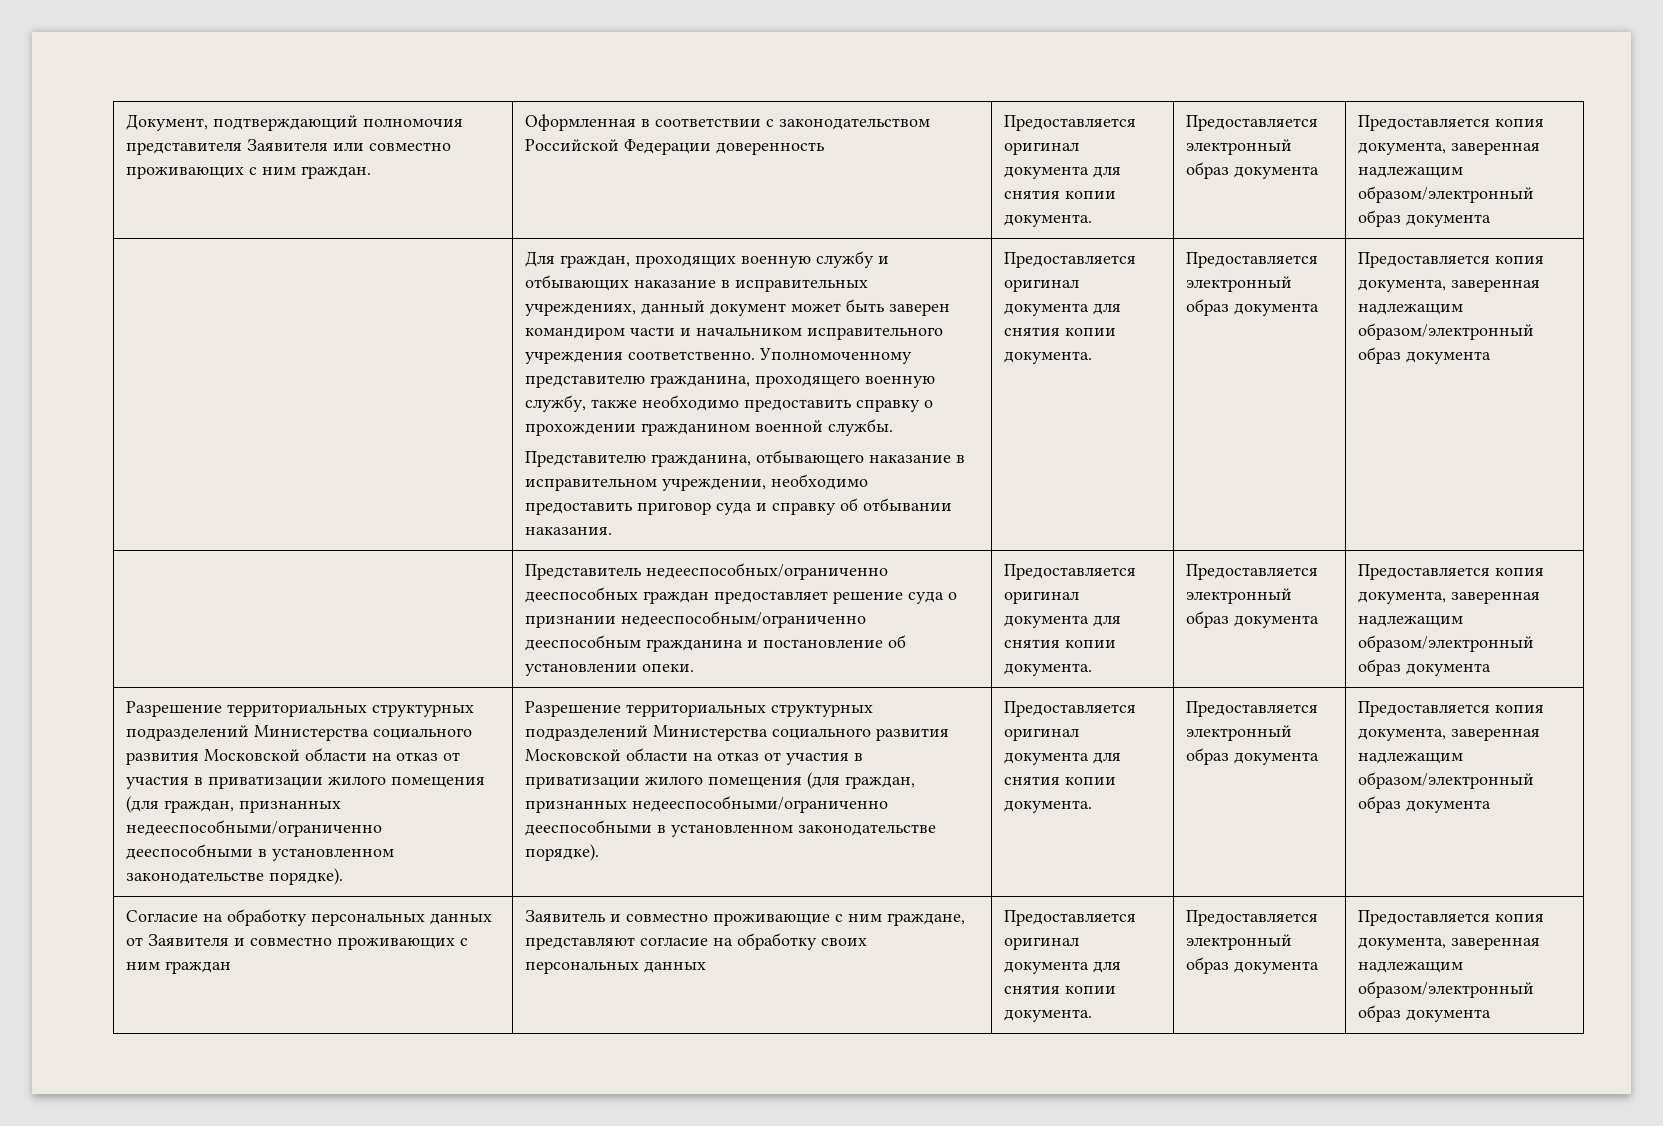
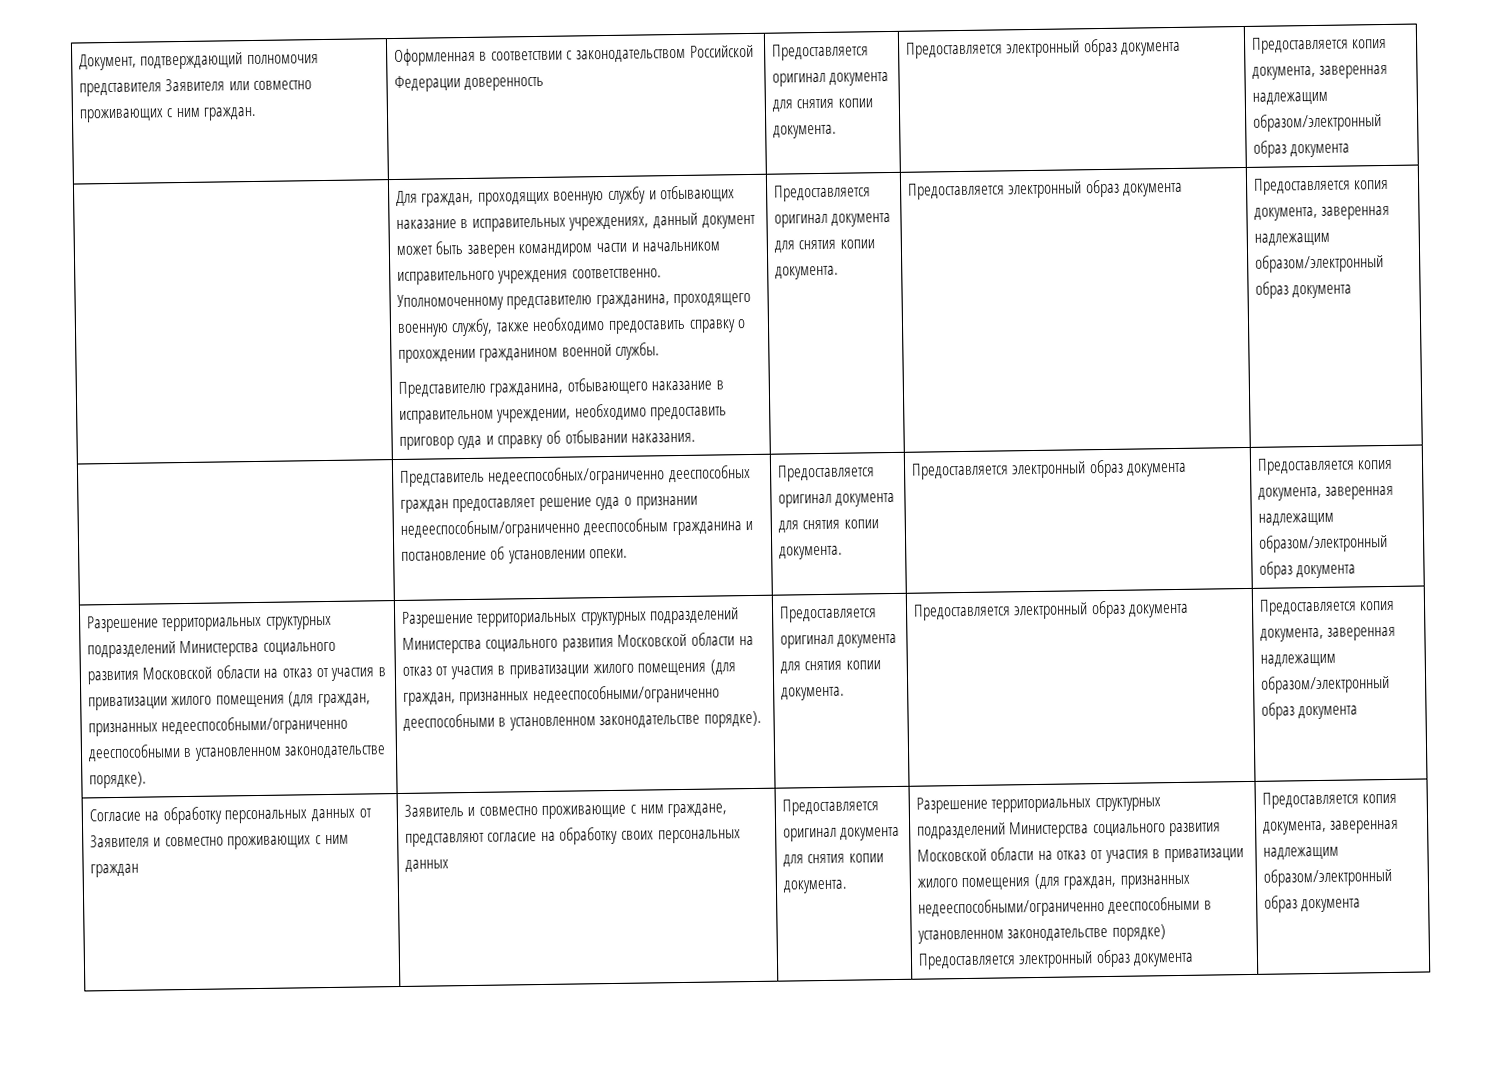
- Заявитель и совместно проживающие с ним граждане, представляют согласие на обработку своих персональных данных | Предоставляется оригинал документа для снятия копии документа. | Предоставляется электронный образ документа
+ Заявитель и совместно проживающие с ним граждане, представляют согласие на обработку своих персональных данных | Предоставляется оригинал документа для снятия копии документа. | Разрешение территориальных структурных подразделений Министерства социального развития Московской области на отказ от участия в приватизации жилого помещения (для граждан, признанных недееспособными/ограниченно дееспособными в установленном законодательстве порядке) Предоставляется электронный образ документа

